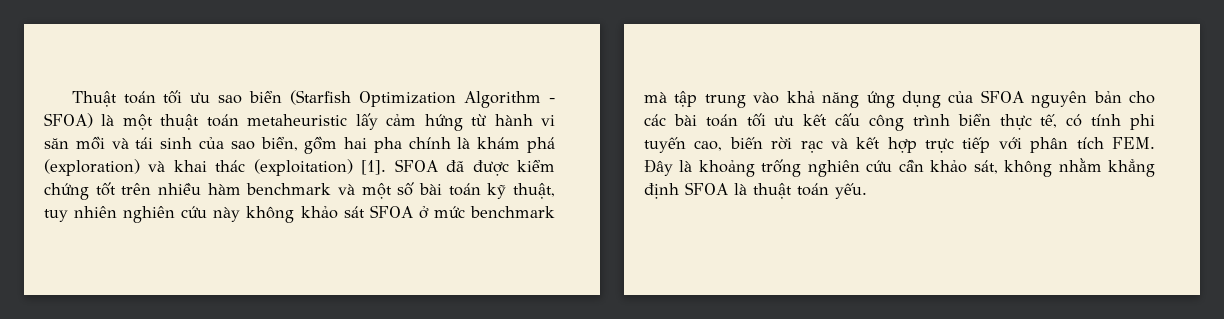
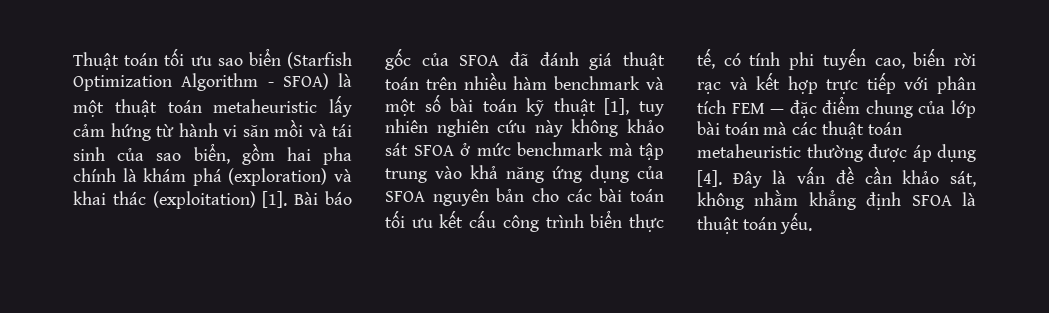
- SFOA đã được kiểm chứng tốt trên nhiều hàm benchmark và một số bài toán kỹ thuật, tuy nhiên nghiên cứu này không khảo sát SFOA ở mức benchmark mà tập trung vào khả năng ứng dụng của SFOA nguyên bản cho các bài toán tối ưu kết cấu công trình biển thực tế, có tính phi tuyến cao, biến rời rạc và kết hợp trực tiếp với phân tích FEM. Đây là khoảng trống nghiên cứu cần khảo sát, không nhằm khẳng định SFOA là thuật toán yếu.
+ Bài báo gốc của SFOA đã đánh giá thuật toán trên nhiều hàm benchmark và một số bài toán kỹ thuật [1], tuy nhiên nghiên cứu này không khảo sát SFOA ở mức benchmark mà tập trung vào khả năng ứng dụng của SFOA nguyên bản cho các bài toán tối ưu kết cấu công trình biển thực tế, có tính phi tuyến cao, biến rời rạc và kết hợp trực tiếp với phân tích FEM — đặc điểm chung của lớp bài toán mà các thuật toán metaheuristic thường được áp dụng [4]. Đây là vấn đề cần khảo sát, không nhằm khẳng định SFOA là thuật toán yếu.

